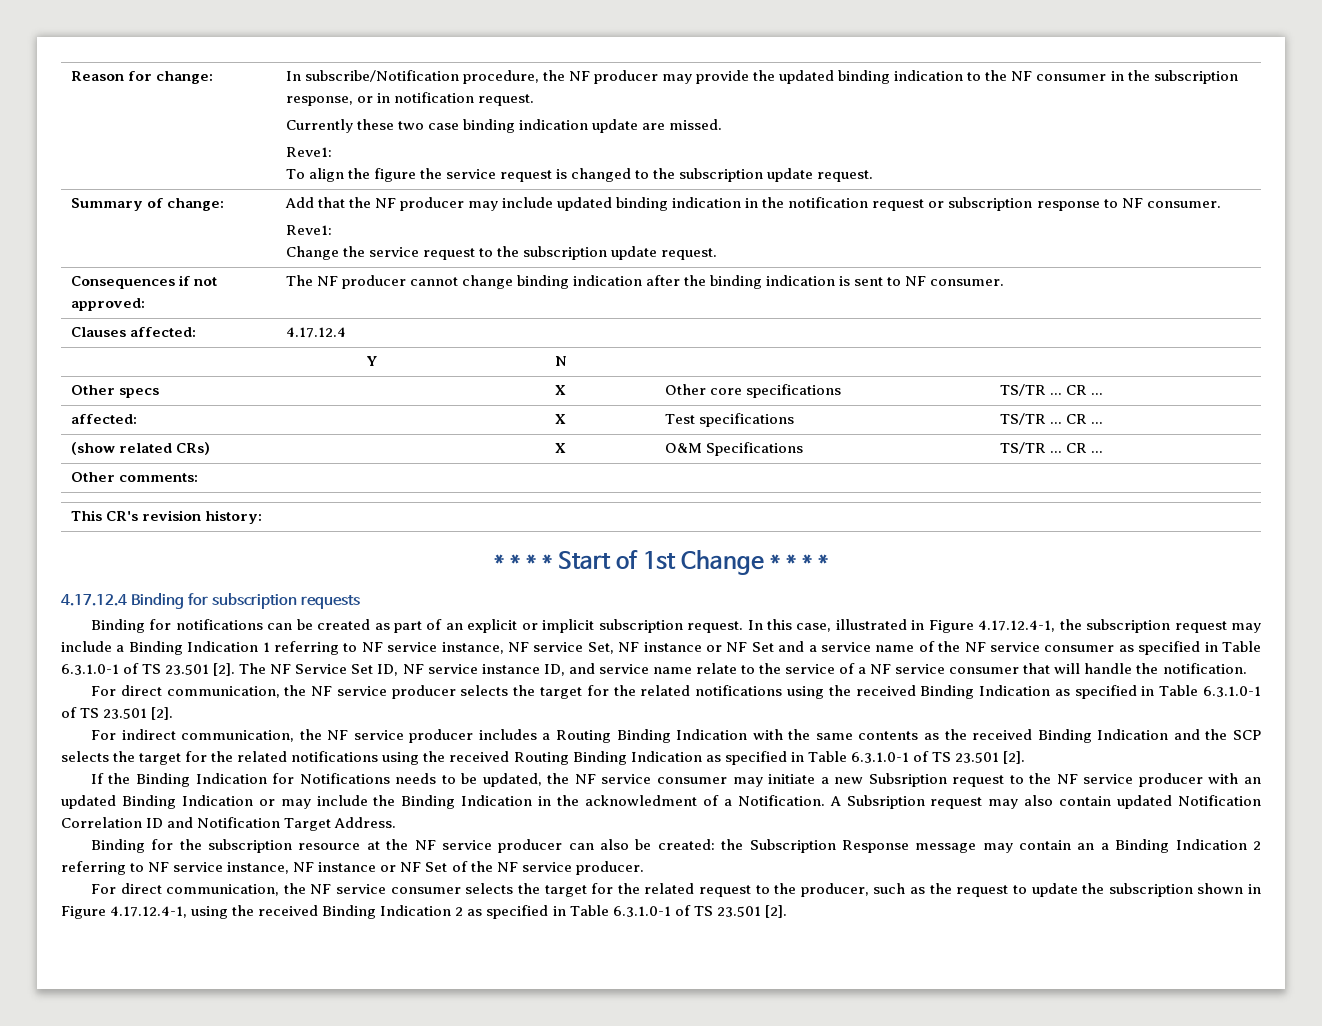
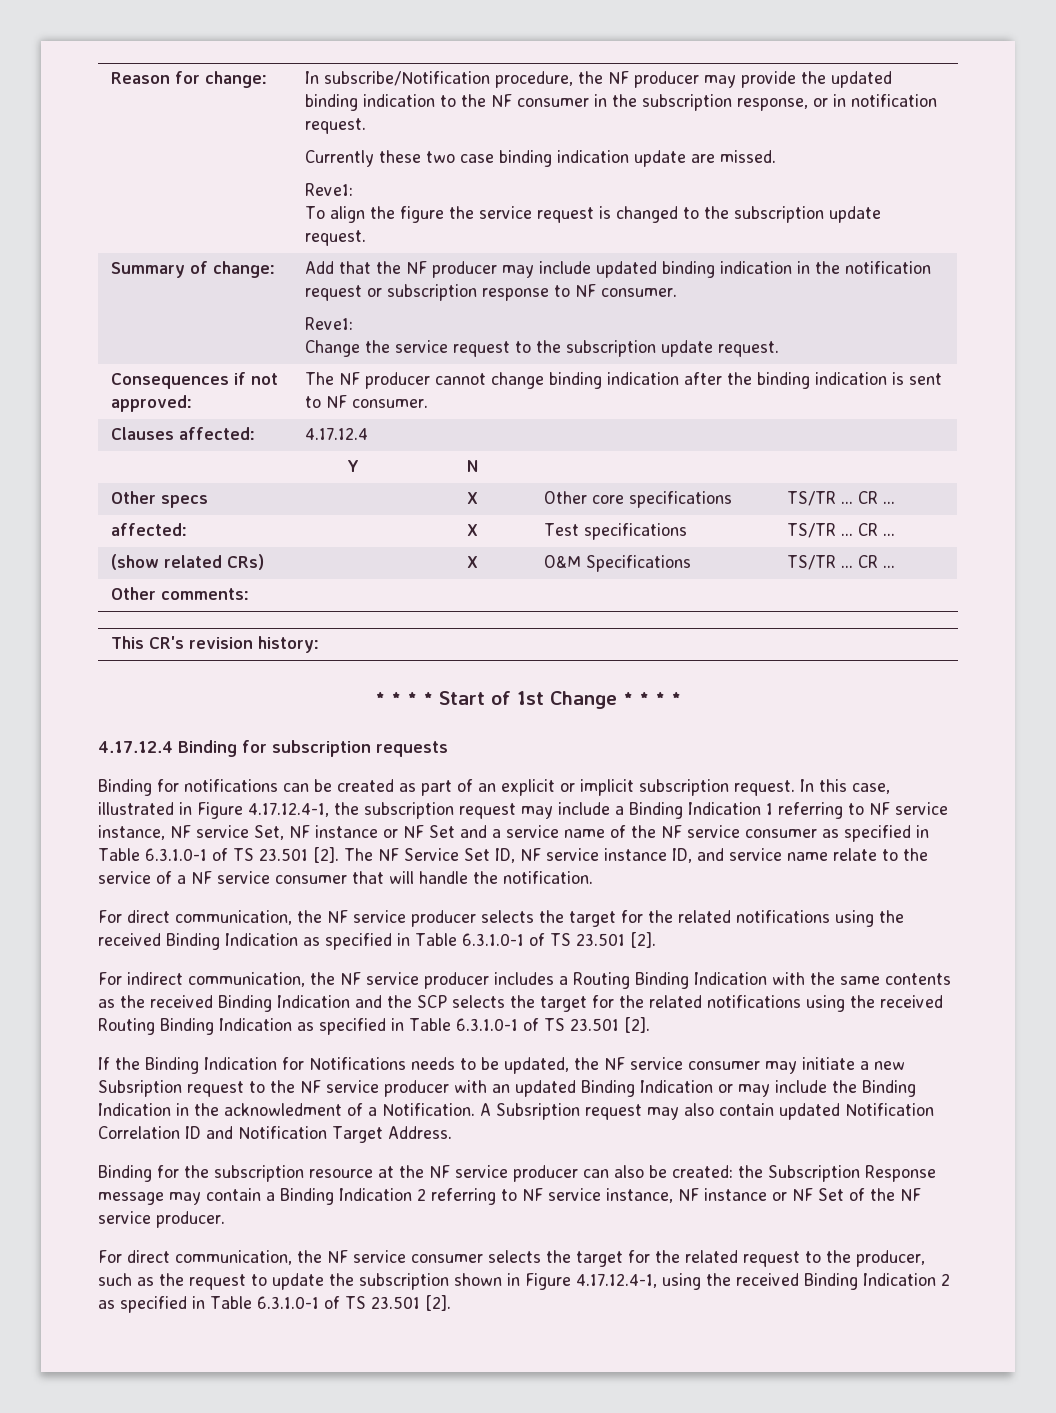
- Binding for the subscription resource at the NF service producer can also be created: the Subscription Response message may contain an a Binding Indication 2 referring to NF service instance, NF instance or NF Set of the NF service producer.
+ Binding for the subscription resource at the NF service producer can also be created: the Subscription Response message may contain a Binding Indication 2 referring to NF service instance, NF instance or NF Set of the NF service producer.

